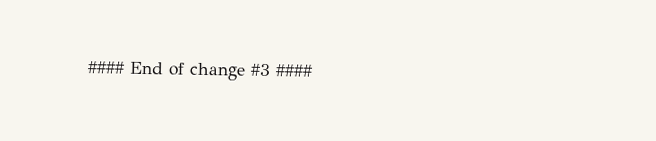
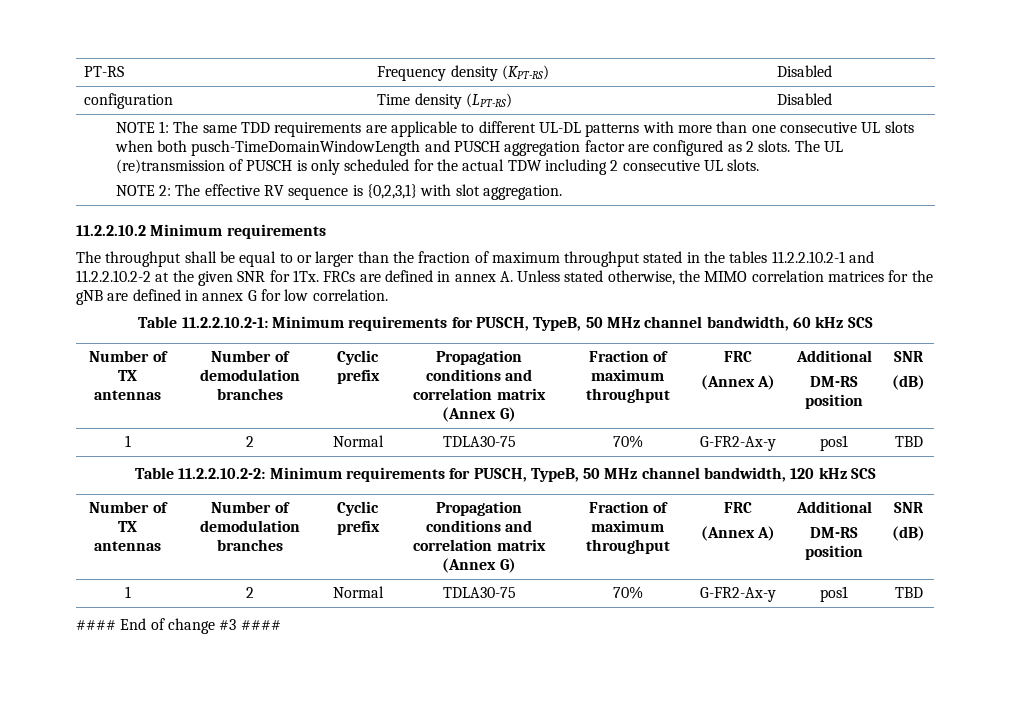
+ PT-RS | Frequency density (KPT-RS) | Disabled
+ configuration | Time density (LPT-RS) | Disabled
+ NOTE 1: The same TDD requirements are applicable to different UL-DL patterns with more than one consecutive UL slots when both pusch-TimeDomainWindowLength and PUSCH aggregation factor are configured as 2 slots. The UL (re)transmission of PUSCH is only scheduled for the actual TDW including 2 consecutive UL slots.
+ NOTE 2: The effective RV sequence is {0,2,3,1} with slot aggregation.
+ 11.2.2.10.2 Minimum requirements
+ The throughput shall be equal to or larger than the fraction of maximum throughput stated in the tables 11.2.2.10.2-1 and 11.2.2.10.2-2 at the given SNR for 1Tx. FRCs are defined in annex A. Unless stated otherwise, the MIMO correlation matrices for the gNB are defined in annex G for low correlation.
+ Table 11.2.2.10.2-1: Minimum requirements for PUSCH, TypeB, 50 MHz channel bandwidth, 60 kHz SCS
+ Number of TX antennas | Number of demodulation branches | Cyclic prefix | Propagation conditions and correlation matrix (Annex G) | Fraction of maximum throughput | FRC
+ (Annex A) | Additional
+ DM-RS position | SNR
+ (dB)
+ 1 | 2 | Normal | TDLA30-75 | 70% | G-FR2-Ax-y | pos1 | TBD
+ Table 11.2.2.10.2-2: Minimum requirements for PUSCH, TypeB, 50 MHz channel bandwidth, 120 kHz SCS
+ Number of TX antennas | Number of demodulation branches | Cyclic prefix | Propagation conditions and correlation matrix (Annex G) | Fraction of maximum throughput | FRC
+ (Annex A) | Additional
+ DM-RS position | SNR
+ (dB)
+ 1 | 2 | Normal | TDLA30-75 | 70% | G-FR2-Ax-y | pos1 | TBD

